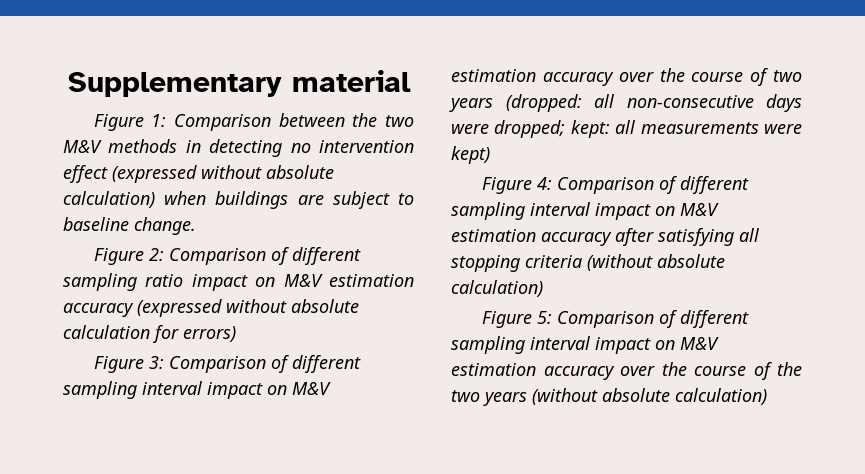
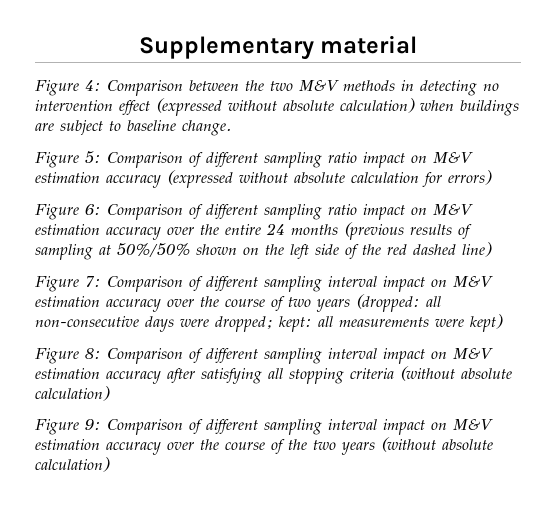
- Figure 1: Comparison between the two M&V methods in detecting no intervention effect (expressed without absolute calculation) when buildings are subject to baseline change.
+ Figure 4: Comparison between the two M&V methods in detecting no intervention effect (expressed without absolute calculation) when buildings are subject to baseline change.
- Figure 2: Comparison of different sampling ratio impact on M&V estimation accuracy (expressed without absolute calculation for errors)
+ Figure 5: Comparison of different sampling ratio impact on M&V estimation accuracy (expressed without absolute calculation for errors)
- Figure 3: Comparison of different sampling interval impact on M&V estimation accuracy over the course of two years (dropped: all non-consecutive days were dropped; kept: all measurements were kept)
+ Figure 6: Comparison of different sampling ratio impact on M&V estimation accuracy over the entire 24 months (previous results of sampling at 50%/50% shown on the left side of the red dashed line)
+ Figure 7: Comparison of different sampling interval impact on M&V estimation accuracy over the course of two years (dropped: all non-consecutive days were dropped; kept: all measurements were kept)
- Figure 4: Comparison of different sampling interval impact on M&V estimation accuracy after satisfying all stopping criteria (without absolute calculation)
+ Figure 8: Comparison of different sampling interval impact on M&V estimation accuracy after satisfying all stopping criteria (without absolute calculation)
- Figure 5: Comparison of different sampling interval impact on M&V estimation accuracy over the course of the two years (without absolute calculation)
+ Figure 9: Comparison of different sampling interval impact on M&V estimation accuracy over the course of the two years (without absolute calculation)

